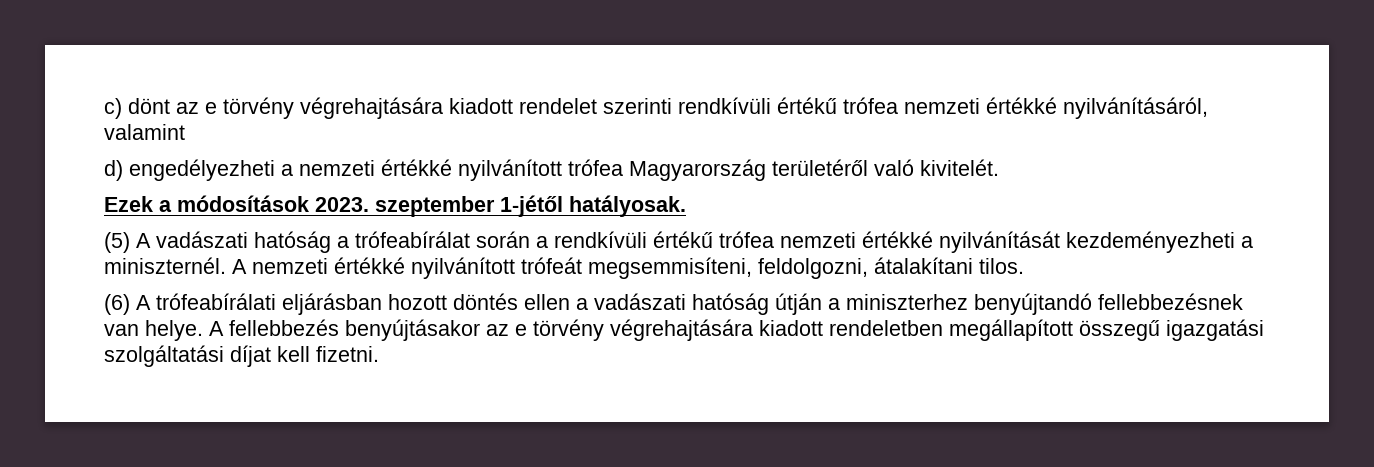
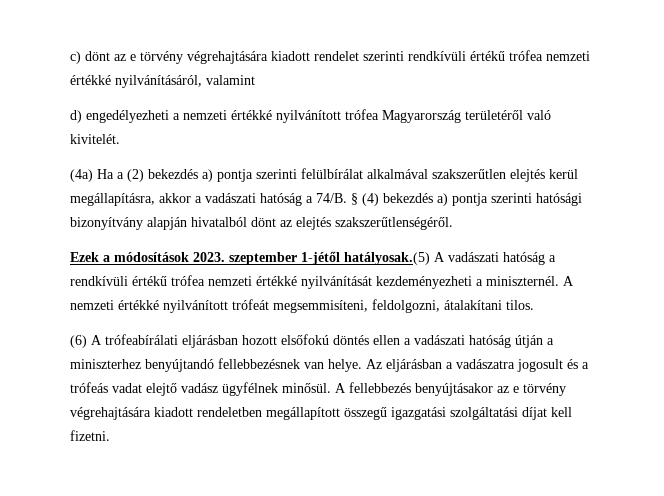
+ (4a) Ha a (2) bekezdés a) pontja szerinti felülbírálat alkalmával szakszerűtlen elejtés kerül megállapításra, akkor a vadászati hatóság a 74/B. § (4) bekezdés a) pontja szerinti hatósági bizonyítvány alapján hivatalból dönt az elejtés szakszerűtlenségéről.
- Ezek a módosítások 2023. szeptember 1-jétől hatályosak.
- (5) A vadászati hatóság a trófeabírálat során a rendkívüli értékű trófea nemzeti értékké nyilvánítását kezdeményezheti a miniszternél.
+ Ezek a módosítások 2023. szeptember 1-jétől hatályosak.(5) A vadászati hatóság a rendkívüli értékű trófea nemzeti értékké nyilvánítását kezdeményezheti a miniszternél.
- (6) A trófeabírálati eljárásban hozott döntés ellen a vadászati hatóság útján a miniszterhez benyújtandó fellebbezésnek van helye.
+ (6) A trófeabírálati eljárásban hozott elsőfokú döntés ellen a vadászati hatóság útján a miniszterhez benyújtandó fellebbezésnek van helye.
+ Az eljárásban a vadászatra jogosult és a trófeás vadat elejtő vadász ügyfélnek minősül.

